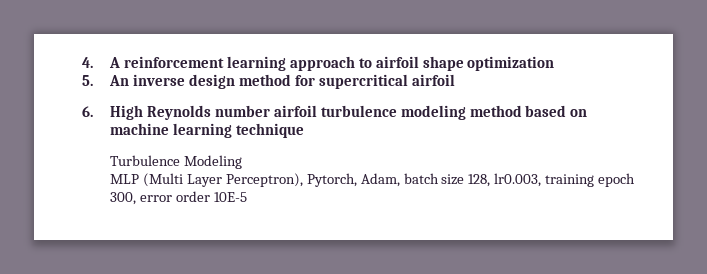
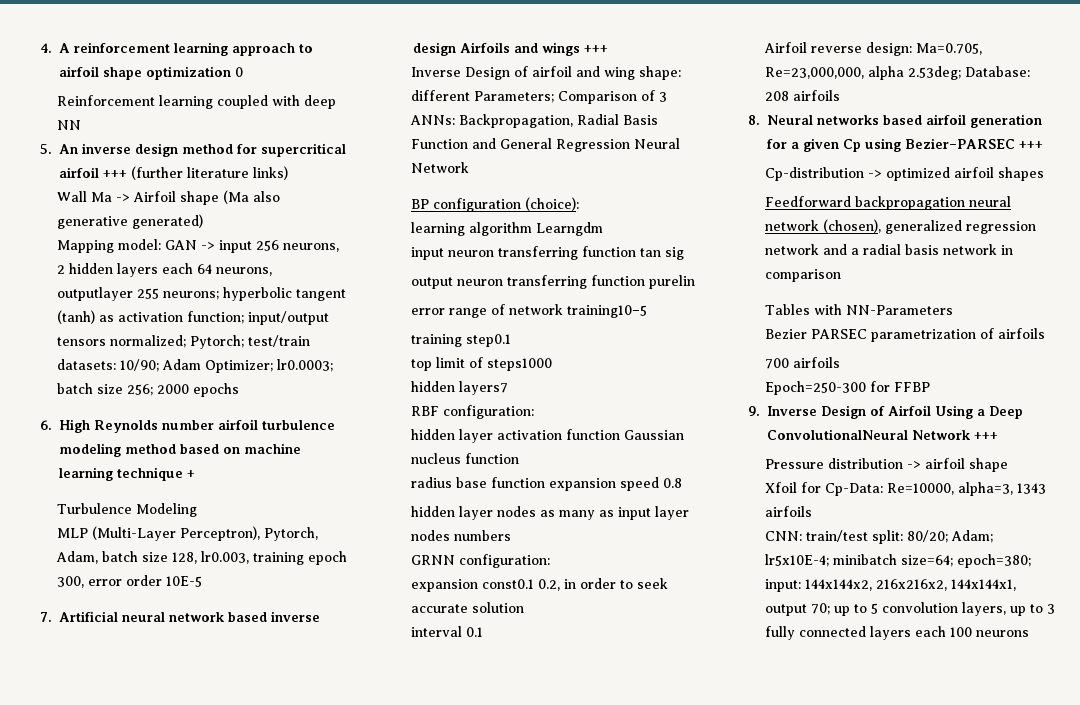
- 4. A reinforcement learning approach to airfoil shape optimization
+ 4. A reinforcement learning approach to airfoil shape optimization 0
+ Reinforcement learning coupled with deep NN
- 5. An inverse design method for supercritical airfoil
+ 5. An inverse design method for supercritical airfoil +++ (further literature links)
+ Wall Ma -> Airfoil shape (Ma also generative generated)
+ Mapping model: GAN -> input 256 neurons, 2 hidden layers each 64 neurons, outputlayer 255 neurons; hyperbolic tangent (tanh) as activation function; input/output tensors normalized; Pytorch; test/train datasets: 10/90; Adam Optimizer; lr0.0003; batch size 256; 2000 epochs
- 6. High Reynolds number airfoil turbulence modeling method based on machine learning technique
+ 6. High Reynolds number airfoil turbulence modeling method based on machine learning technique +
- MLP (Multi Layer Perceptron), Pytorch, Adam, batch size 128, lr0.003, training epoch 300, error order 10E-5
+ MLP (Multi-Layer Perceptron), Pytorch, Adam, batch size 128, lr0.003, training epoch 300, error order 10E-5
+ 7. Artificial neural network based inverse design Airfoils and wings +++
+ Inverse Design of airfoil and wing shape: different Parameters; Comparison of 3 ANNs: Backpropagation, Radial Basis Function and General Regression Neural Network
+ BP configuration (choice):
+ learning algorithm Learngdm
+ input neuron transferring function tan sig
+ output neuron transferring function purelin
+ error range of network training10−5
+ training step0.1
+ top limit of steps1000
+ hidden layers7
+ RBF configuration:
+ hidden layer activation function Gaussian nucleus function
+ radius base function expansion speed 0.8
+ hidden layer nodes as many as input layer nodes numbers
+ GRNN configuration:
+ expansion const0.1 0.2, in order to seek accurate solution
+ interval 0.1
+ Airfoil reverse design: Ma=0.705, Re=23,000,000, alpha 2.53deg; Database: 208 airfoils
+ 8. Neural networks based airfoil generation for a given Cp using Bezier–PARSEC +++
+ Cp-distribution -> optimized airfoil shapes
+ Feedforward backpropagation neural network (chosen), generalized regression network and a radial basis network in comparison
+ Tables with NN-Parameters
+ Bezier PARSEC parametrization of airfoils
+ 700 airfoils
+ Epoch=250-300 for FFBP
+ 9. Inverse Design of Airfoil Using a Deep ConvolutionalNeural Network +++
+ Pressure distribution -> airfoil shape
+ Xfoil for Cp-Data: Re=10000, alpha=3, 1343 airfoils
+ CNN: train/test split: 80/20; Adam; lr5x10E-4; minibatch size=64; epoch=380; input: 144x144x2, 216x216x2, 144x144x1, output 70; up to 5 convolution layers, up to 3 fully connected layers each 100 neurons

